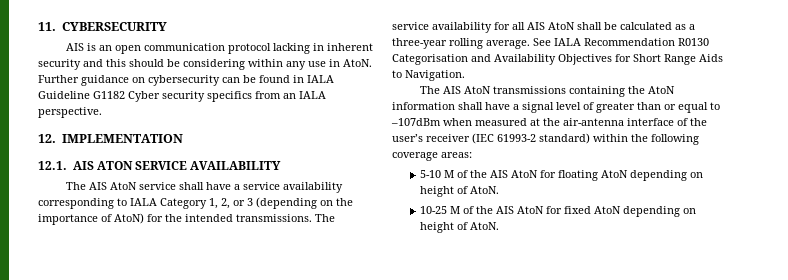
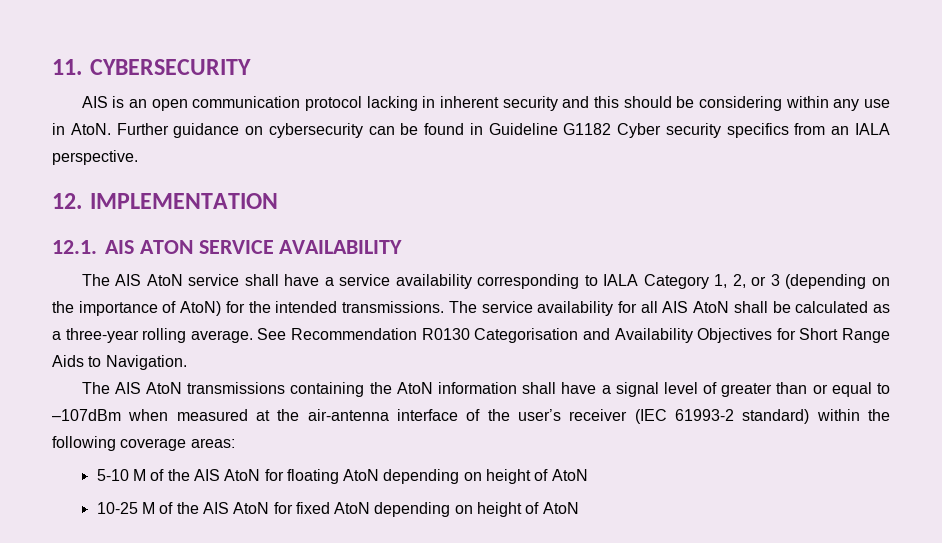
- Further guidance on cybersecurity can be found in IALA Guideline G1182 Cyber security specifics from an IALA perspective.
+ Further guidance on cybersecurity can be found in Guideline G1182 Cyber security specifics from an IALA perspective.
- See IALA Recommendation R0130 Categorisation and Availability Objectives for Short Range Aids to Navigation.
+ See Recommendation R0130 Categorisation and Availability Objectives for Short Range Aids to Navigation.
- 5-10 M of the AIS AtoN for floating AtoN depending on height of AtoN.
+ 5-10 M of the AIS AtoN for floating AtoN depending on height of AtoN
- 10-25 M of the AIS AtoN for fixed AtoN depending on height of AtoN.
+ 10-25 M of the AIS AtoN for fixed AtoN depending on height of AtoN

